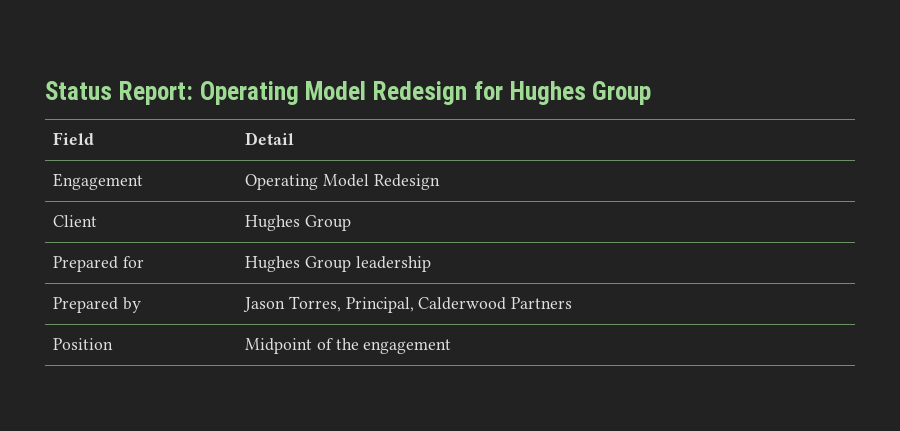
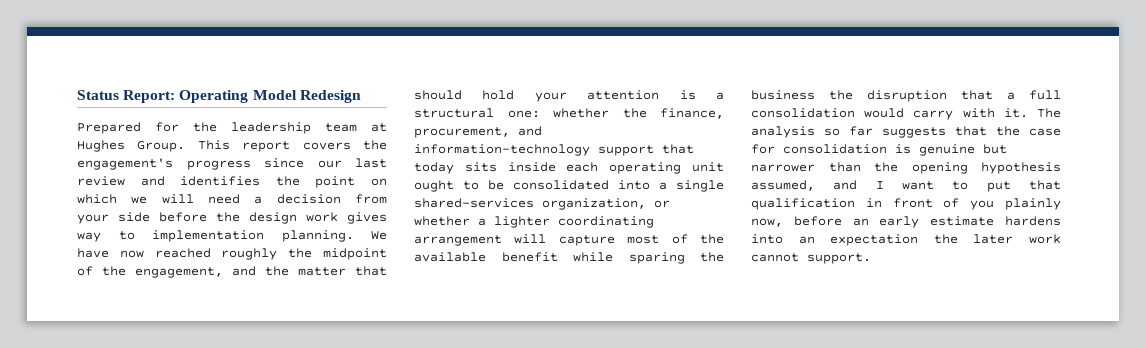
- Status Report: Operating Model Redesign for Hughes Group
- Field | Detail
- Engagement | Operating Model Redesign
- Client | Hughes Group
- Prepared for | Hughes Group leadership
- Prepared by | Jason Torres, Principal, Calderwood Partners
- Position | Midpoint of the engagement
+ Status Report: Operating Model Redesign
+ Prepared for the leadership team at Hughes Group. This report covers the engagement's progress since our last review and identifies the point on which we will need a decision from your side before the design work gives way to implementation planning. We have now reached roughly the midpoint of the engagement, and the matter that should hold your attention is a structural one: whether the finance, procurement, and information-technology support that today sits inside each operating unit ought to be consolidated into a single shared-services organization, or whether a lighter coordinating arrangement will capture most of the available benefit while sparing the business the disruption that a full consolidation would carry with it. The analysis so far suggests that the case for consolidation is genuine but narrower than the opening hypothesis assumed, and I want to put that qualification in front of you plainly now, before an early estimate hardens into an expectation the later work cannot support.

